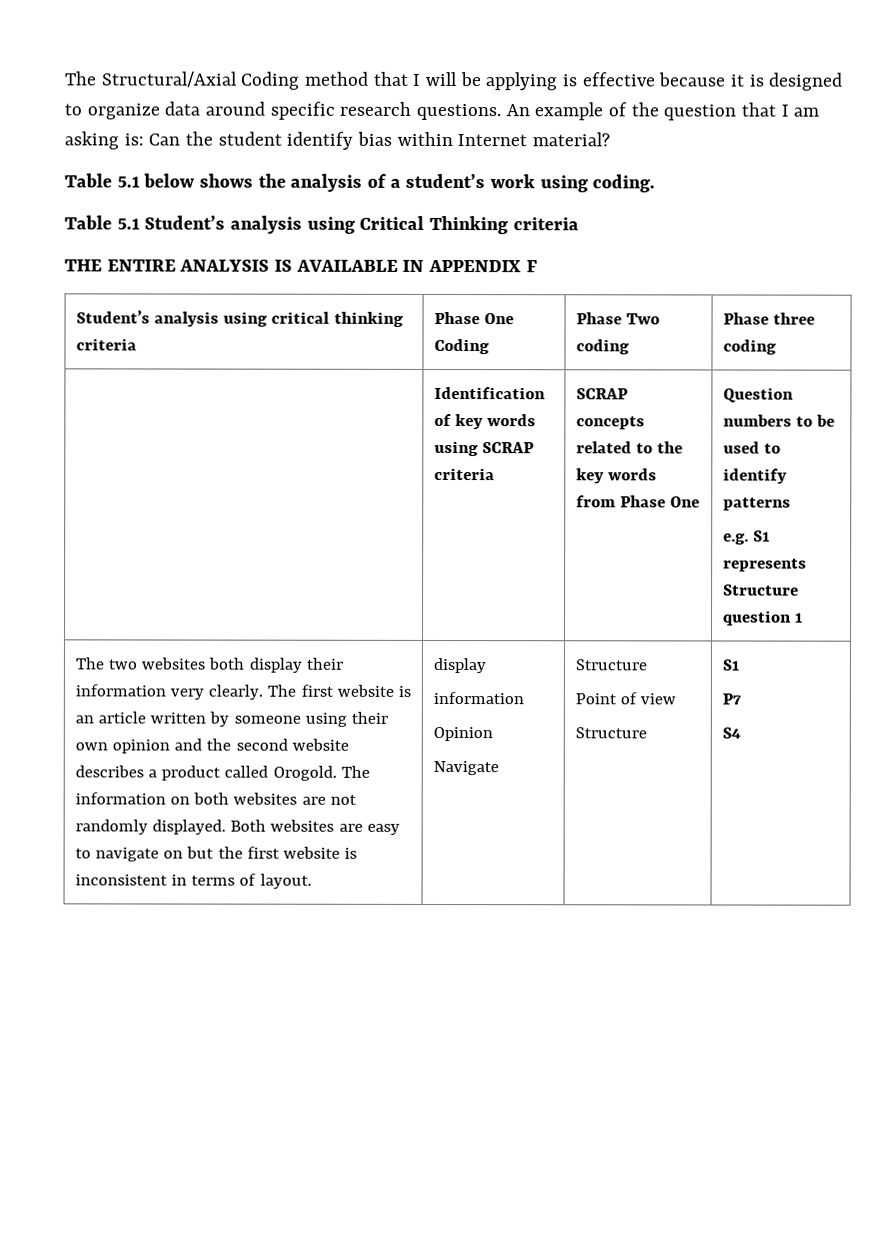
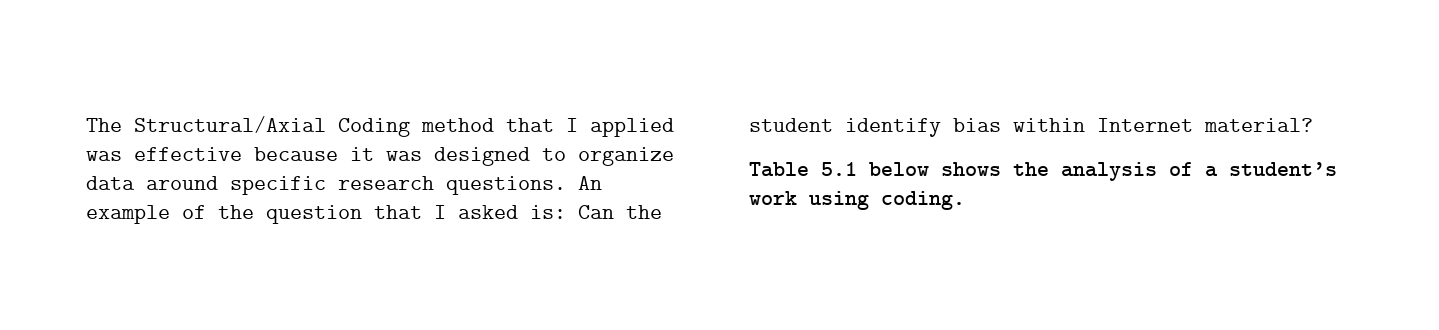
- The Structural/Axial Coding method that I will be applying is effective because it is designed to organize data around specific research questions.
+ The Structural/Axial Coding method that I applied was effective because it was designed to organize data around specific research questions.
- An example of the question that I am asking is: Can the student identify bias within Internet material?
+ An example of the question that I asked is: Can the student identify bias within Internet material?
- Table 5.1 Student’s analysis using Critical Thinking criteria
- THE ENTIRE ANALYSIS IS AVAILABLE IN APPENDIX F
- Student’s analysis using critical thinking criteria | Phase One Coding | Phase Two coding | Phase three coding
- | Identification of key words using SCRAP criteria | SCRAP concepts related to the key words from Phase One | Question numbers to be used to identify patterns
- e.g. S1 represents Structure question 1
- The two websites both display their information very clearly. The first website is an article written by someone using their own opinion and the second website describes a product called Orogold. The information on both websites are not randomly displayed. Both websites are easy to navigate on but the first website is inconsistent in terms of layout. | display
- information
- Opinion
- Navigate | Structure
- Point of view
- Structure | S1
- P7
- S4

